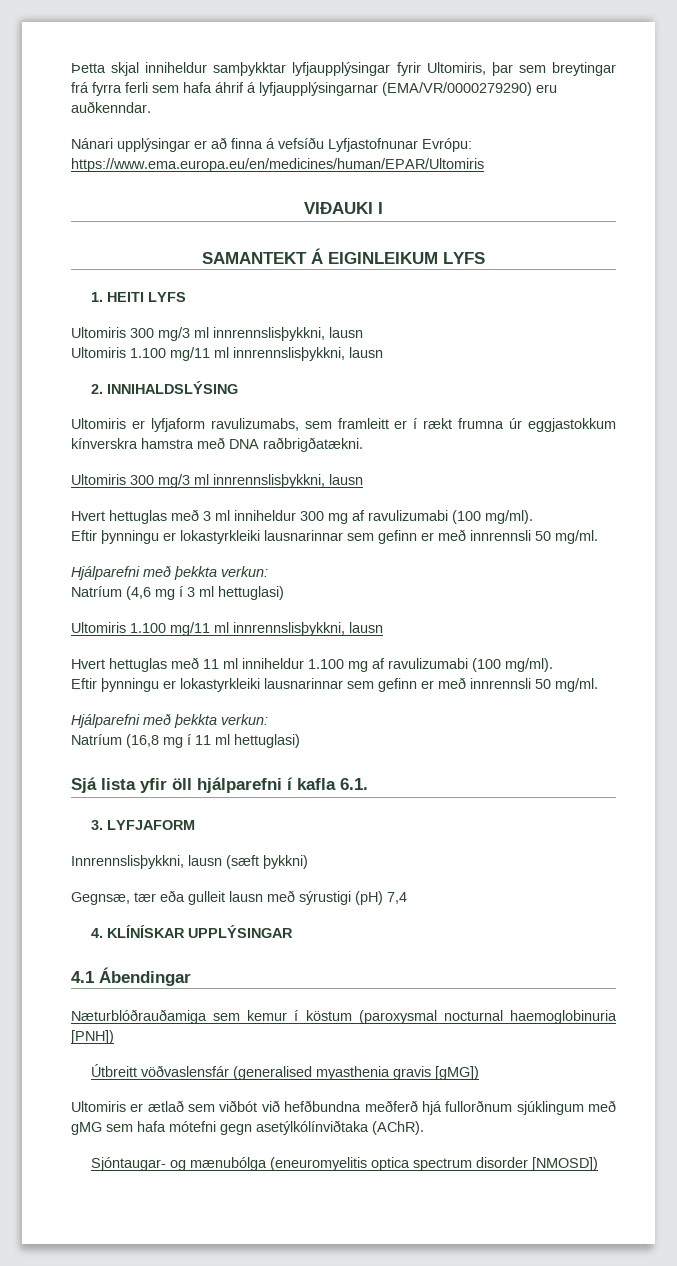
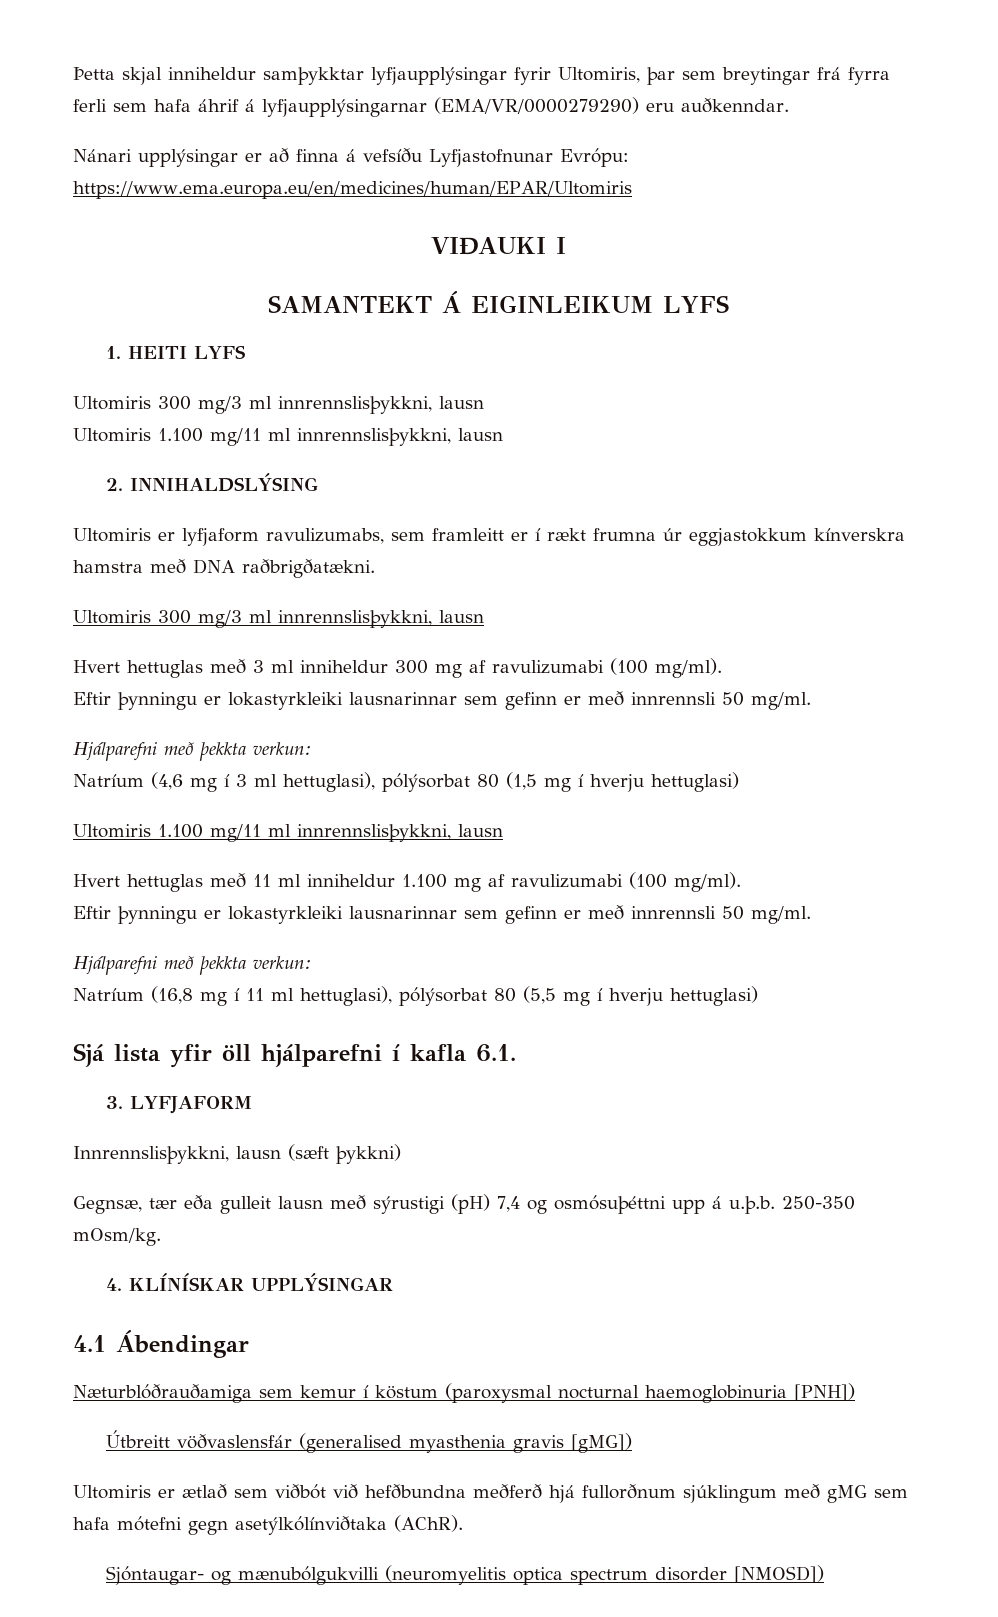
- Natríum (4,6 mg í 3 ml hettuglasi)
+ Natríum (4,6 mg í 3 ml hettuglasi), pólýsorbat 80 (1,5 mg í hverju hettuglasi)
- Natríum (16,8 mg í 11 ml hettuglasi)
+ Natríum (16,8 mg í 11 ml hettuglasi), pólýsorbat 80 (5,5 mg í hverju hettuglasi)
- Gegnsæ, tær eða gulleit lausn með sýrustigi (pH) 7,4
+ Gegnsæ, tær eða gulleit lausn með sýrustigi (pH) 7,4 og osmósuþéttni upp á u.þ.b. 250-350 mOsm/kg.
- Sjóntaugar- og mænubólga (eneuromyelitis optica spectrum disorder [NMOSD])
+ Sjóntaugar- og mænubólgukvilli (neuromyelitis optica spectrum disorder [NMOSD])

